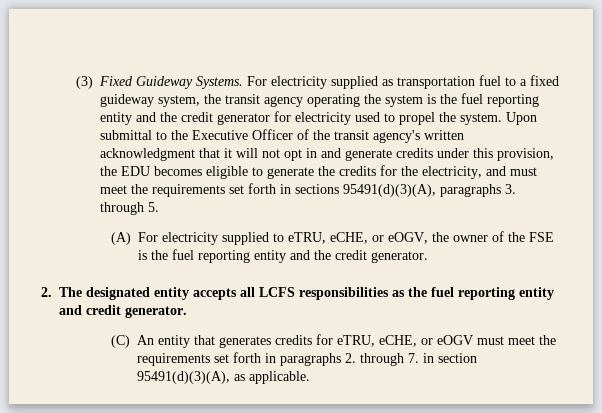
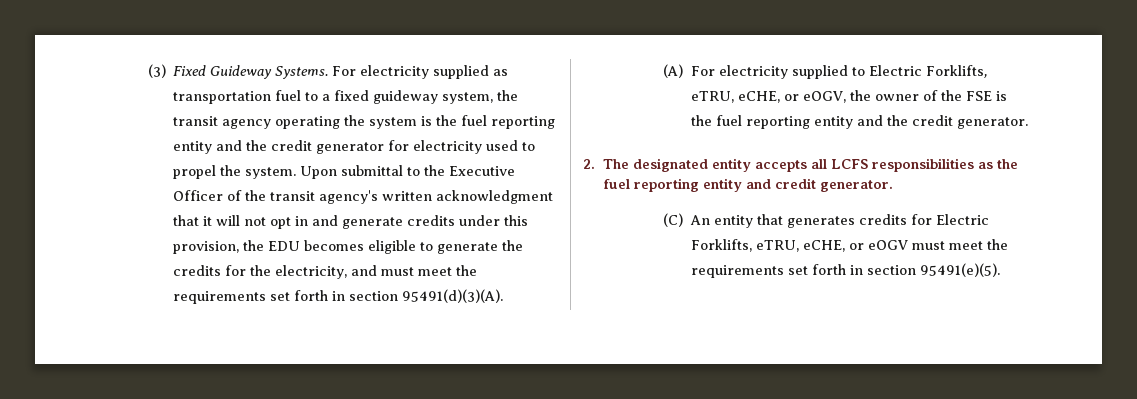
- Upon submittal to the Executive Officer of the transit agency's written acknowledgment that it will not opt in and generate credits under this provision, the EDU becomes eligible to generate the credits for the electricity, and must meet the requirements set forth in sections 95491(d)(3)(A), paragraphs 3. through 5.
+ Upon submittal to the Executive Officer of the transit agency's written acknowledgment that it will not opt in and generate credits under this provision, the EDU becomes eligible to generate the credits for the electricity, and must meet the requirements set forth in section 95491(d)(3)(A).
- (A) For electricity supplied to eTRU, eCHE, or eOGV, the owner of the FSE is the fuel reporting entity and the credit generator.
+ (A) For electricity supplied to Electric Forklifts, eTRU, eCHE, or eOGV, the owner of the FSE is the fuel reporting entity and the credit generator.
- (C) An entity that generates credits for eTRU, eCHE, or eOGV must meet the requirements set forth in paragraphs 2. through 7. in section 95491(d)(3)(A), as applicable.
+ (C) An entity that generates credits for Electric Forklifts, eTRU, eCHE, or eOGV must meet the requirements set forth in section 95491(e)(5).

